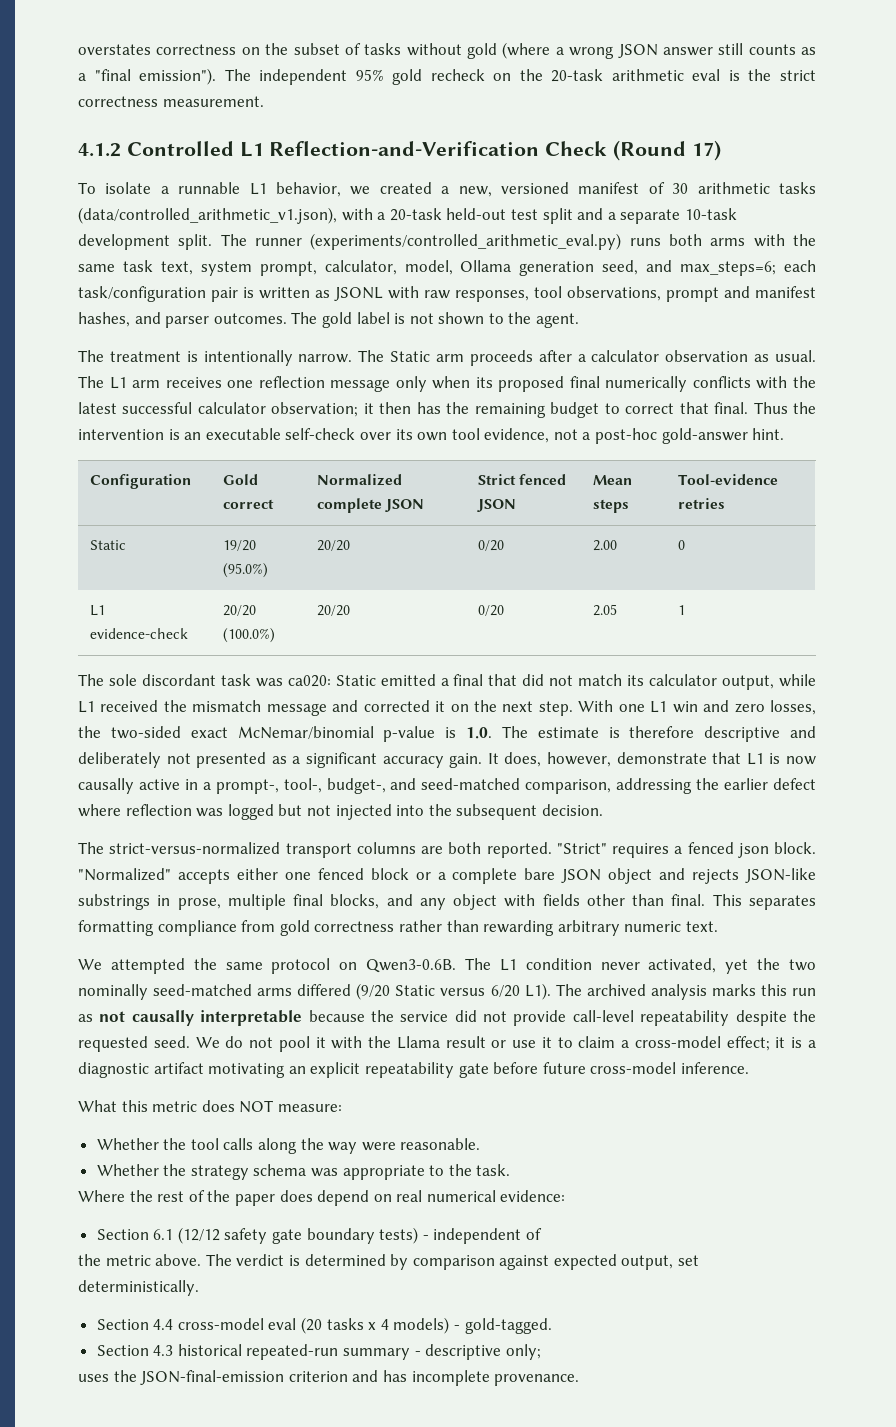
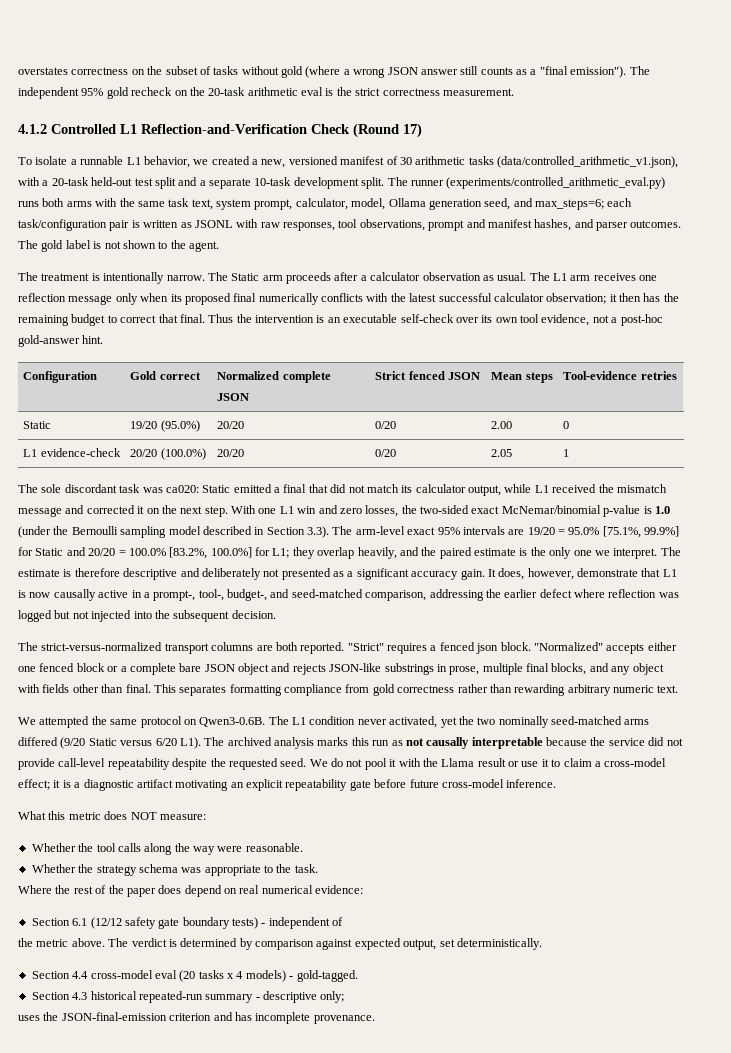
- With one L1 win and zero losses, the two-sided exact McNemar/binomial p-value is 1.0. The estimate is therefore descriptive and deliberately not presented as a significant accuracy gain.
+ With one L1 win and zero losses, the two-sided exact McNemar/binomial p-value is 1.0 (under the Bernoulli sampling model described in Section 3.3). The arm-level exact 95% intervals are 19/20 = 95.0% [75.1%, 99.9%] for Static and 20/20 = 100.0% [83.2%, 100.0%] for L1; they overlap heavily, and the paired estimate is the only one we interpret. The estimate is therefore descriptive and deliberately not presented as a significant accuracy gain.

